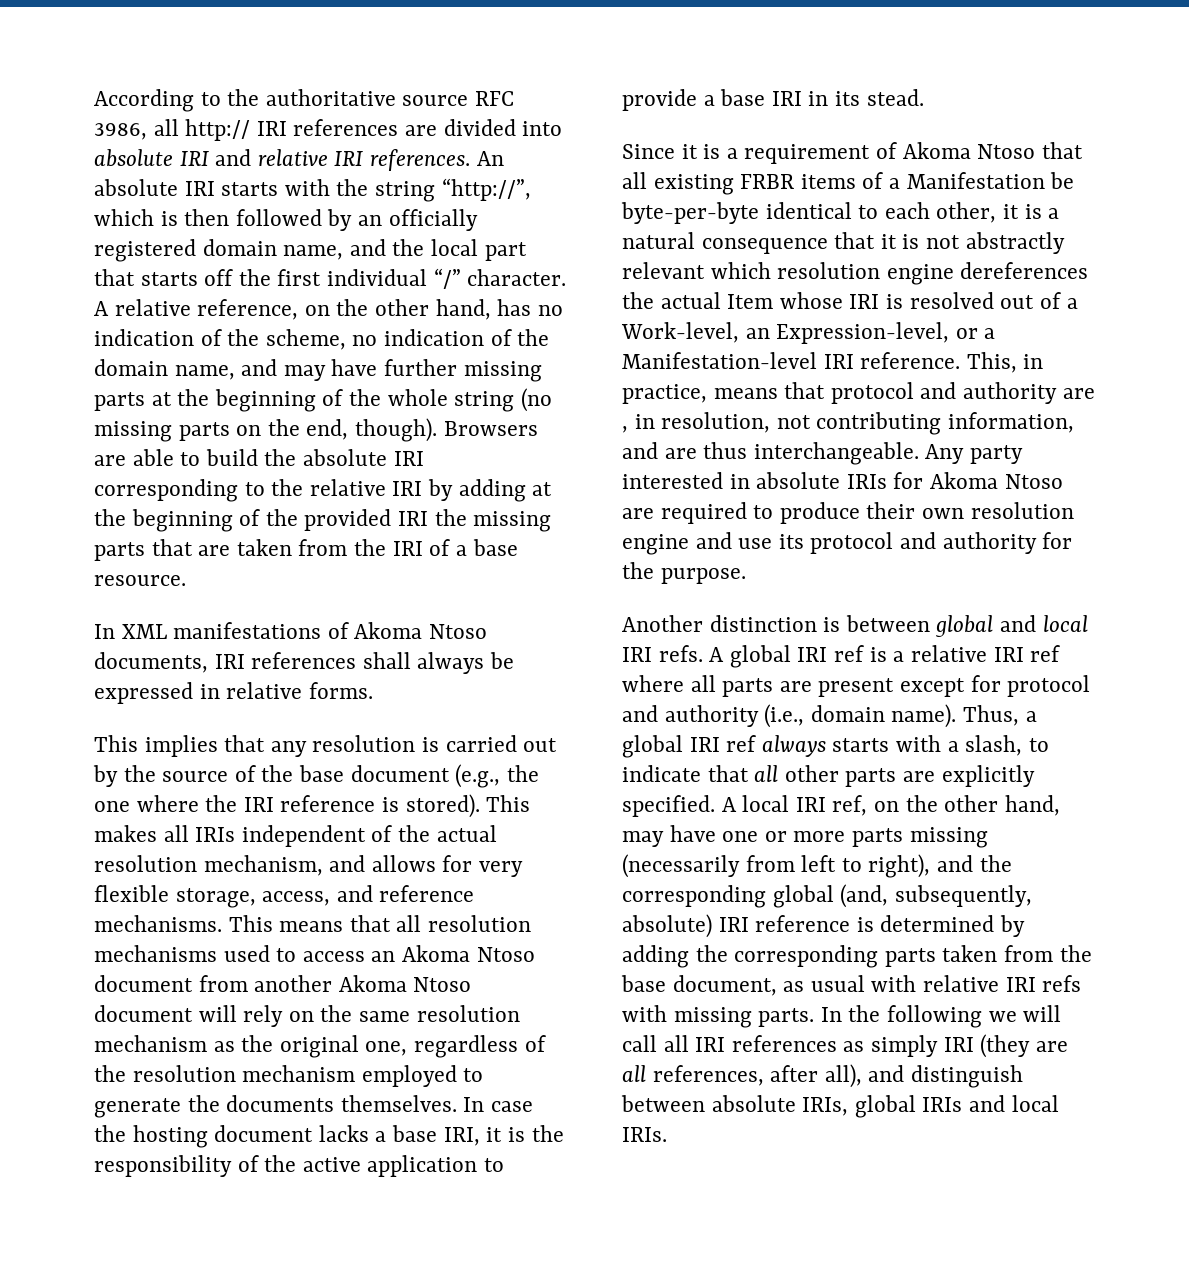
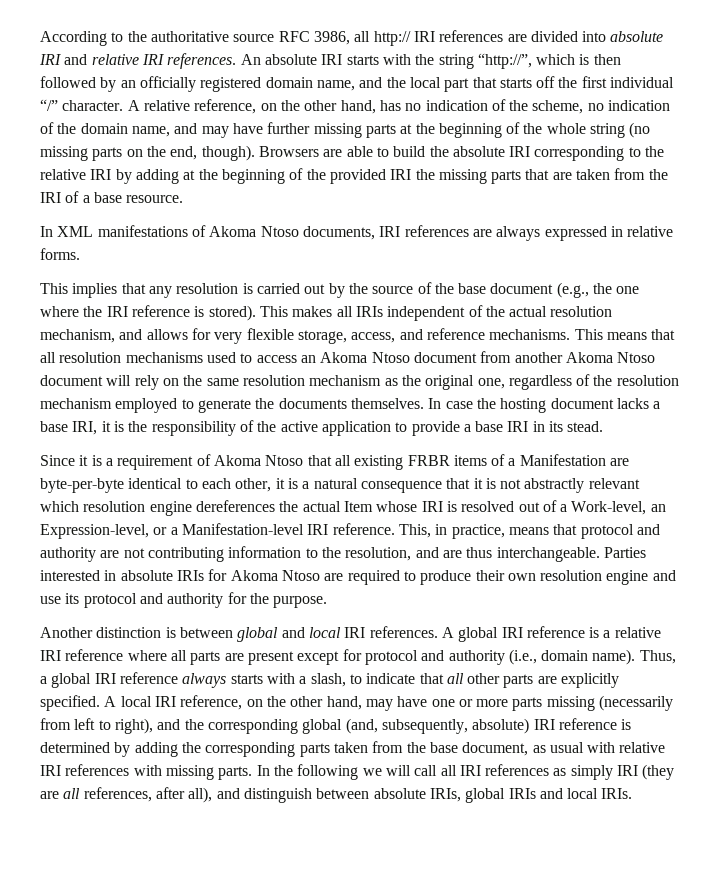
- In XML manifestations of Akoma Ntoso documents, IRI references shall always be expressed in relative forms.
+ In XML manifestations of Akoma Ntoso documents, IRI references are always expressed in relative forms.
- Since it is a requirement of Akoma Ntoso that all existing FRBR items of a Manifestation be byte-per-byte identical to each other, it is a natural consequence that it is not abstractly relevant which resolution engine dereferences the actual Item whose IRI is resolved out of a Work-level, an Expression-level, or a Manifestation-level IRI reference.
+ Since it is a requirement of Akoma Ntoso that all existing FRBR items of a Manifestation are byte-per-byte identical to each other, it is a natural consequence that it is not abstractly relevant which resolution engine dereferences the actual Item whose IRI is resolved out of a Work-level, an Expression-level, or a Manifestation-level IRI reference.
- This, in practice, means that protocol and authority are , in resolution, not contributing information, and are thus interchangeable.
+ This, in practice, means that protocol and authority are not contributing information to the resolution, and are thus interchangeable.
- Any party interested in absolute IRIs for Akoma Ntoso are required to produce their own resolution engine and use its protocol and authority for the purpose.
+ Parties interested in absolute IRIs for Akoma Ntoso are required to produce their own resolution engine and use its protocol and authority for the purpose.
- Another distinction is between global and local IRI refs.
+ Another distinction is between global and local IRI references.
- A global IRI ref is a relative IRI ref where all parts are present except for protocol and authority (i.e., domain name).
+ A global IRI reference is a relative IRI reference where all parts are present except for protocol and authority (i.e., domain name).
- Thus, a global IRI ref always starts with a slash, to indicate that all other parts are explicitly specified.
+ Thus, a global IRI reference always starts with a slash, to indicate that all other parts are explicitly specified.
- A local IRI ref, on the other hand, may have one or more parts missing (necessarily from left to right), and the corresponding global (and, subsequently, absolute) IRI reference is determined by adding the corresponding parts taken from the base document, as usual with relative IRI refs with missing parts.
+ A local IRI reference, on the other hand, may have one or more parts missing (necessarily from left to right), and the corresponding global (and, subsequently, absolute) IRI reference is determined by adding the corresponding parts taken from the base document, as usual with relative IRI references with missing parts.

